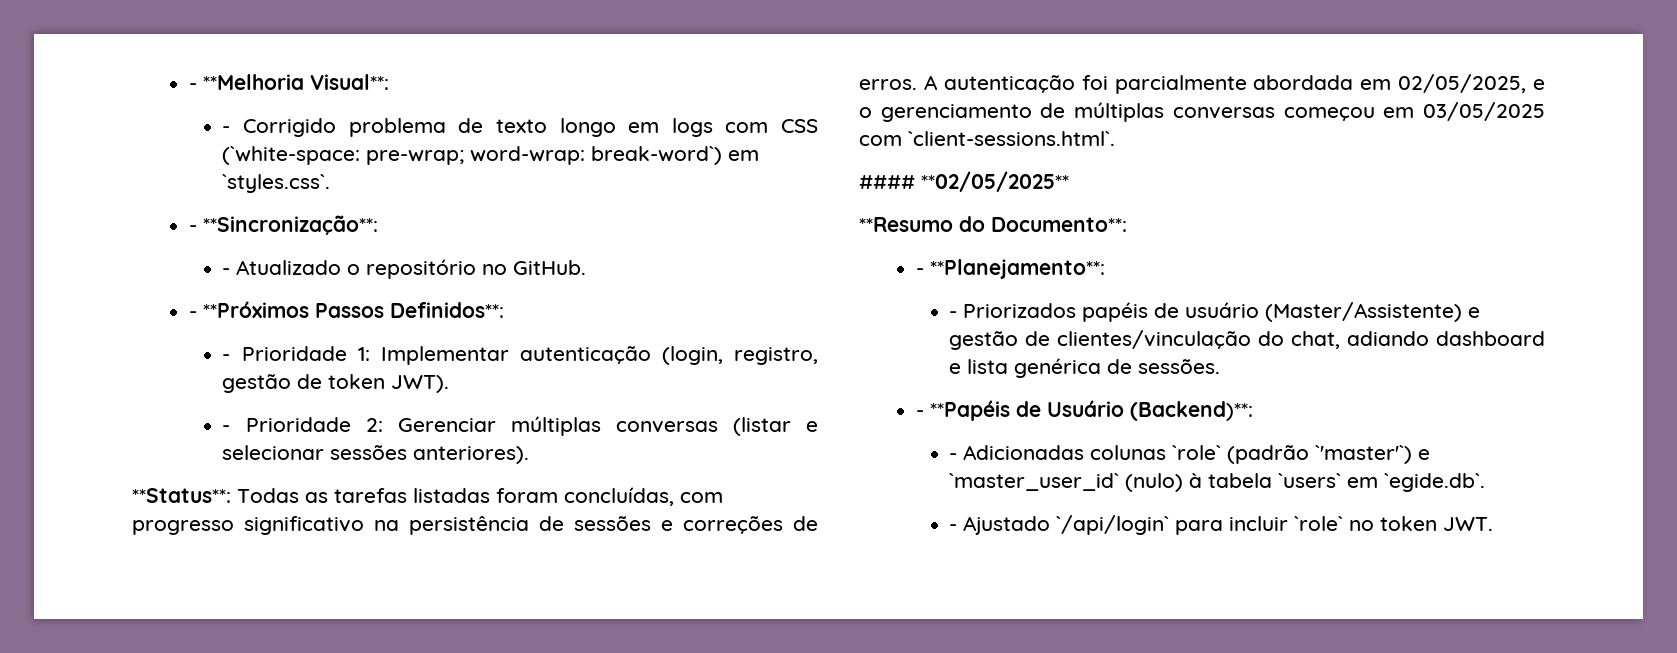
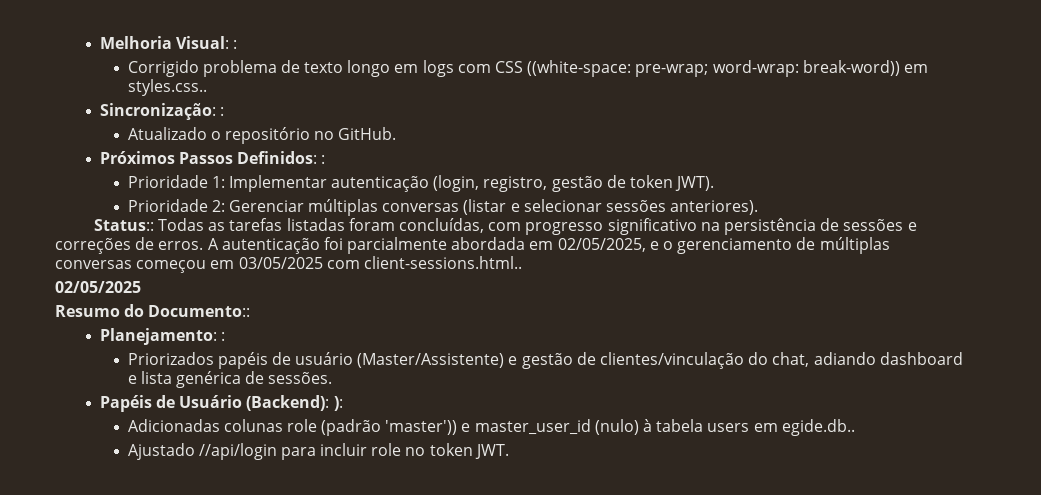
- - **Melhoria Visual**:
- - Corrigido problema de texto longo em logs com CSS (`white-space: pre-wrap; word-wrap: break-word`) em `styles.css`.
- - **Sincronização**:
- - Atualizado o repositório no GitHub.
+ Melhoria Visual: :
+ Corrigido problema de texto longo em logs com CSS ((white-space: pre-wrap; word-wrap: break-word)) em styles.css..
+ Sincronização: :
+ Atualizado o repositório no GitHub.
- - **Próximos Passos Definidos**:
- - Prioridade 1: Implementar autenticação (login, registro, gestão de token JWT).
+ Próximos Passos Definidos: :
+ Prioridade 1: Implementar autenticação (login, registro, gestão de token JWT).
- - Prioridade 2: Gerenciar múltiplas conversas (listar e selecionar sessões anteriores).
+ Prioridade 2: Gerenciar múltiplas conversas (listar e selecionar sessões anteriores).
- **Status**: Todas as tarefas listadas foram concluídas, com progresso significativo na persistência de sessões e correções de erros.
+ Status:: Todas as tarefas listadas foram concluídas, com progresso significativo na persistência de sessões e correções de erros.
- A autenticação foi parcialmente abordada em 02/05/2025, e o gerenciamento de múltiplas conversas começou em 03/05/2025 com `client-sessions.html`.
- #### **02/05/2025**
- **Resumo do Documento**:
- - **Planejamento**:
- - Priorizados papéis de usuário (Master/Assistente) e gestão de clientes/vinculação do chat, adiando dashboard e lista genérica de sessões.
+ A autenticação foi parcialmente abordada em 02/05/2025, e o gerenciamento de múltiplas conversas começou em 03/05/2025 com client-sessions.html..
+ 02/05/2025
+ Resumo do Documento::
+ Planejamento: :
+ Priorizados papéis de usuário (Master/Assistente) e gestão de clientes/vinculação do chat, adiando dashboard e lista genérica de sessões.
- - **Papéis de Usuário (Backend)**:
- - Adicionadas colunas `role` (padrão `'master'`) e `master_user_id` (nulo) à tabela `users` em `egide.db`.
- - Ajustado `/api/login` para incluir `role` no token JWT.
+ Papéis de Usuário (Backend): ):
+ Adicionadas colunas role (padrão 'master')) e master_user_id (nulo) à tabela users em egide.db..
+ Ajustado //api/login para incluir role no token JWT.

